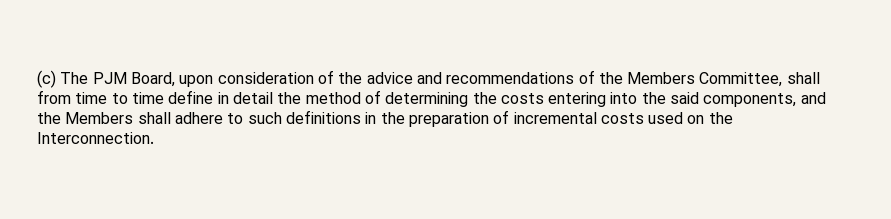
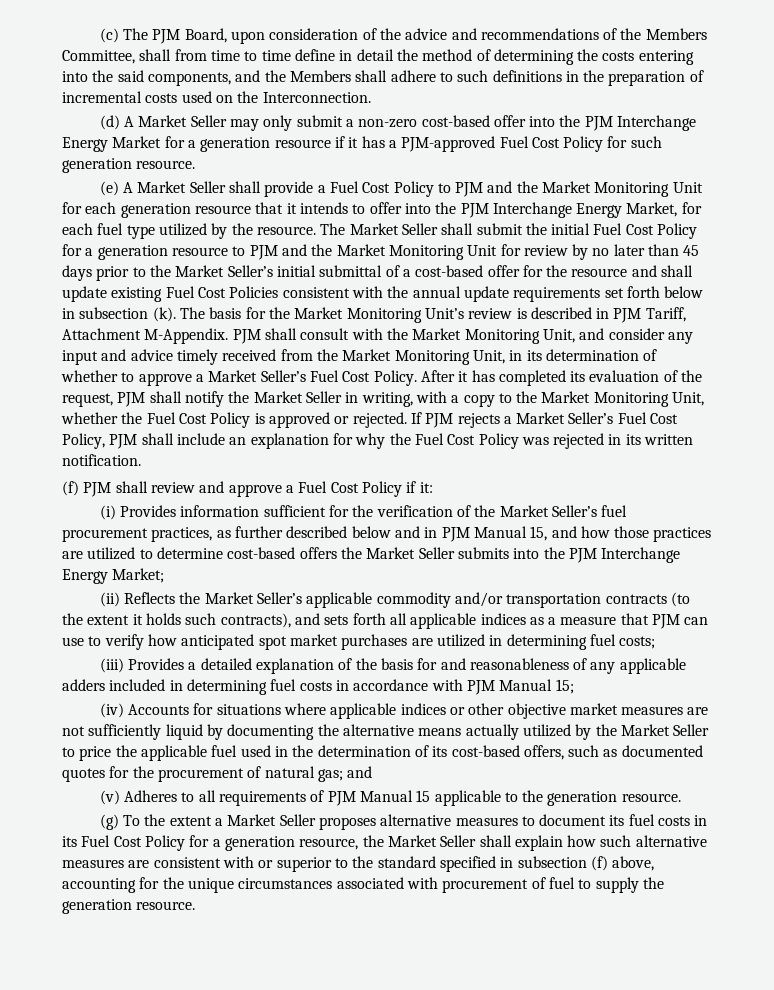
+ (d) A Market Seller may only submit a non-zero cost-based offer into the PJM Interchange Energy Market for a generation resource if it has a PJM-approved Fuel Cost Policy for such generation resource.
+ (e) A Market Seller shall provide a Fuel Cost Policy to PJM and the Market Monitoring Unit for each generation resource that it intends to offer into the PJM Interchange Energy Market, for each fuel type utilized by the resource. The Market Seller shall submit the initial Fuel Cost Policy for a generation resource to PJM and the Market Monitoring Unit for review by no later than 45 days prior to the Market Seller’s initial submittal of a cost-based offer for the resource and shall update existing Fuel Cost Policies consistent with the annual update requirements set forth below in subsection (k). The basis for the Market Monitoring Unit’s review is described in PJM Tariff, Attachment M-Appendix. PJM shall consult with the Market Monitoring Unit, and consider any input and advice timely received from the Market Monitoring Unit, in its determination of whether to approve a Market Seller’s Fuel Cost Policy. After it has completed its evaluation of the request, PJM shall notify the Market Seller in writing, with a copy to the Market Monitoring Unit, whether the Fuel Cost Policy is approved or rejected. If PJM rejects a Market Seller’s Fuel Cost Policy, PJM shall include an explanation for why the Fuel Cost Policy was rejected in its written notification.
+ (f) PJM shall review and approve a Fuel Cost Policy if it:
+ (i) Provides information sufficient for the verification of the Market Seller’s fuel procurement practices, as further described below and in PJM Manual 15, and how those practices are utilized to determine cost-based offers the Market Seller submits into the PJM Interchange Energy Market;
+ (ii) Reflects the Market Seller’s applicable commodity and/or transportation contracts (to the extent it holds such contracts), and sets forth all applicable indices as a measure that PJM can use to verify how anticipated spot market purchases are utilized in determining fuel costs;
+ (iii) Provides a detailed explanation of the basis for and reasonableness of any applicable adders included in determining fuel costs in accordance with PJM Manual 15;
+ (iv) Accounts for situations where applicable indices or other objective market measures are not sufficiently liquid by documenting the alternative means actually utilized by the Market Seller to price the applicable fuel used in the determination of its cost-based offers, such as documented quotes for the procurement of natural gas; and
+ (v) Adheres to all requirements of PJM Manual 15 applicable to the generation resource.
+ (g) To the extent a Market Seller proposes alternative measures to document its fuel costs in its Fuel Cost Policy for a generation resource, the Market Seller shall explain how such alternative measures are consistent with or superior to the standard specified in subsection (f) above, accounting for the unique circumstances associated with procurement of fuel to supply the generation resource.

